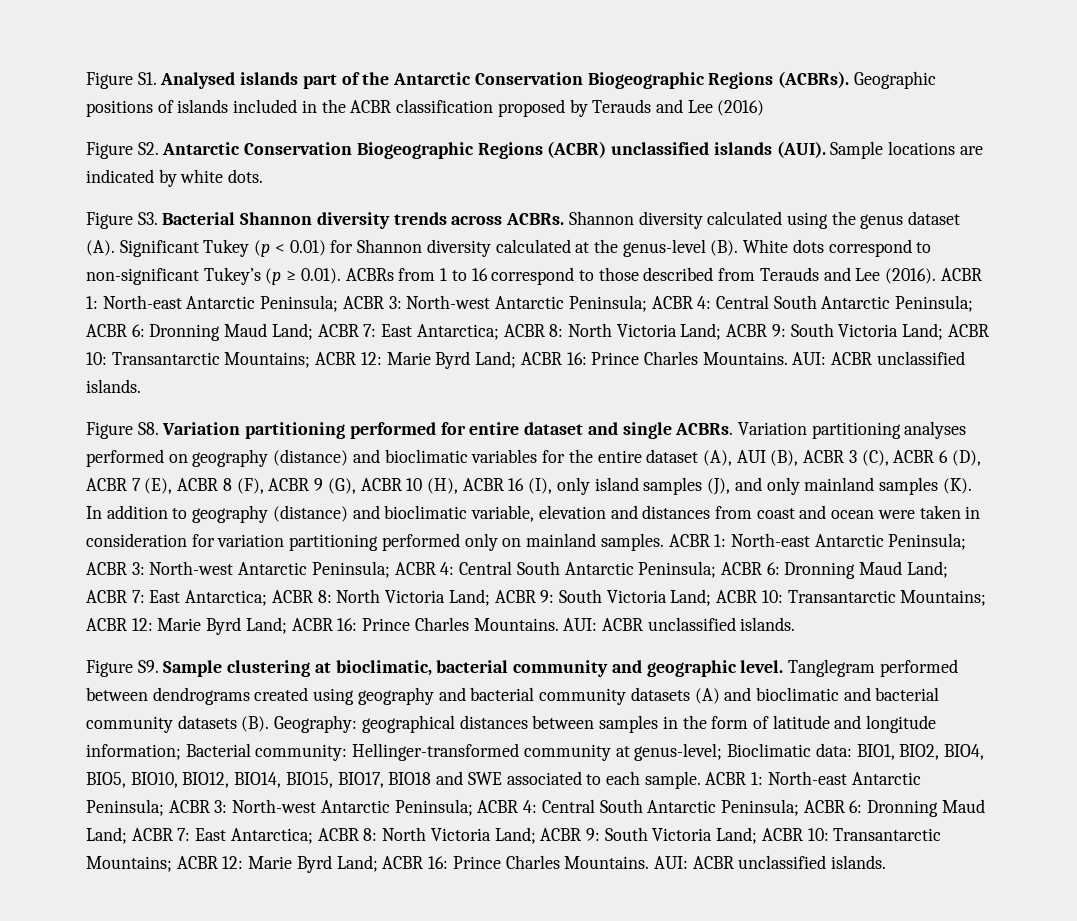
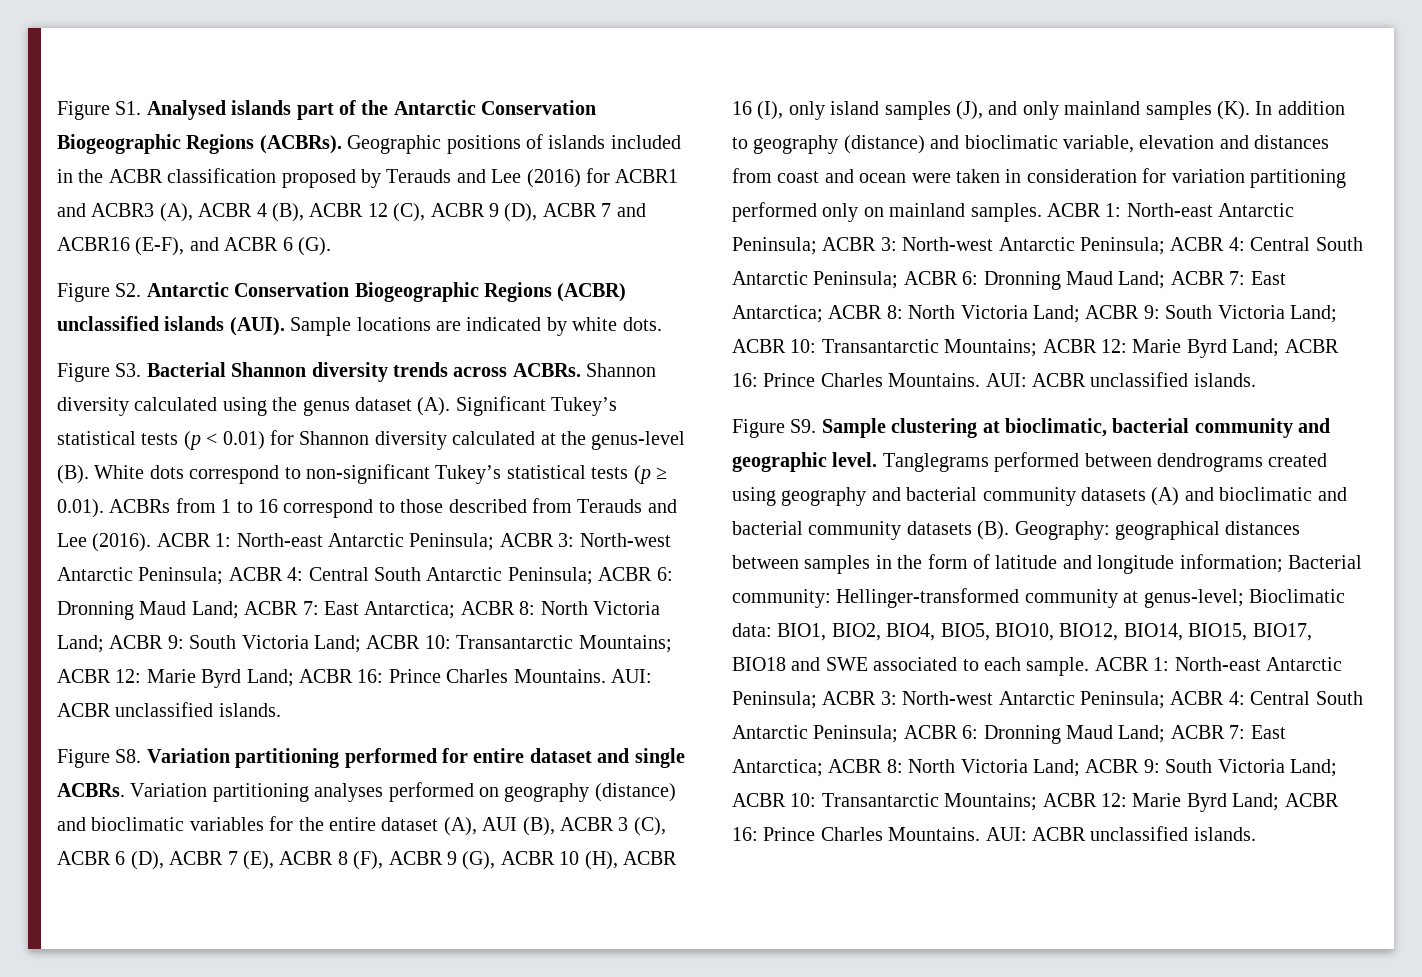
- Geographic positions of islands included in the ACBR classification proposed by Terauds and Lee (2016)
+ Geographic positions of islands included in the ACBR classification proposed by Terauds and Lee (2016) for ACBR1 and ACBR3 (A), ACBR 4 (B), ACBR 12 (C), ACBR 9 (D), ACBR 7 and ACBR16 (E-F), and ACBR 6 (G).
- Shannon diversity calculated using the genus dataset (A). Significant Tukey (p < 0.01) for Shannon diversity calculated at the genus-level (B). White dots correspond to non-significant Tukey’s (p ≥ 0.01). ACBRs from 1 to 16 correspond to those described from Terauds and Lee (2016).
+ Shannon diversity calculated using the genus dataset (A). Significant Tukey’s statistical tests (p < 0.01) for Shannon diversity calculated at the genus-level (B). White dots correspond to non-significant Tukey’s statistical tests (p ≥ 0.01). ACBRs from 1 to 16 correspond to those described from Terauds and Lee (2016).
- Tanglegram performed between dendrograms created using geography and bacterial community datasets (A) and bioclimatic and bacterial community datasets (B). Geography: geographical distances between samples in the form of latitude and longitude information; Bacterial community: Hellinger-transformed community at genus-level; Bioclimatic data: BIO1, BIO2, BIO4, BIO5, BIO10, BIO12, BIO14, BIO15, BIO17, BIO18 and SWE associated to each sample.
+ Tanglegrams performed between dendrograms created using geography and bacterial community datasets (A) and bioclimatic and bacterial community datasets (B). Geography: geographical distances between samples in the form of latitude and longitude information; Bacterial community: Hellinger-transformed community at genus-level; Bioclimatic data: BIO1, BIO2, BIO4, BIO5, BIO10, BIO12, BIO14, BIO15, BIO17, BIO18 and SWE associated to each sample.

